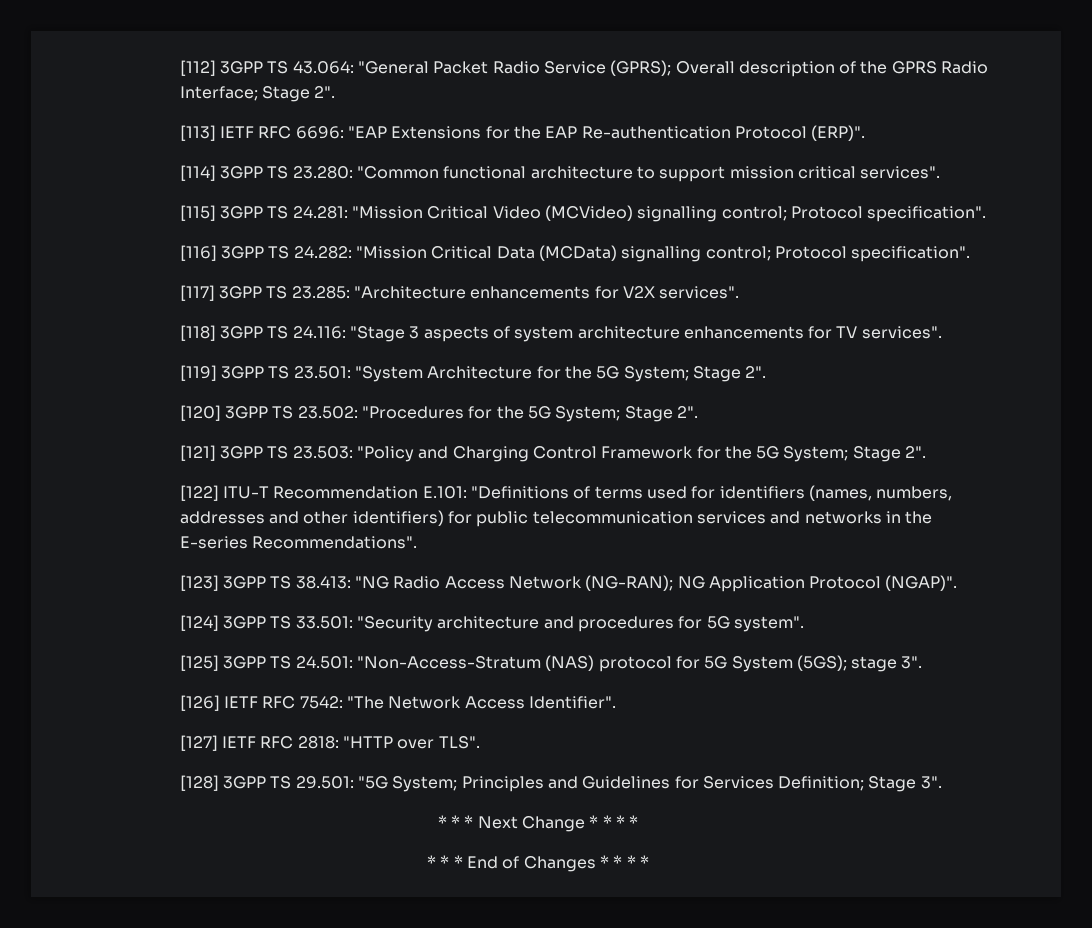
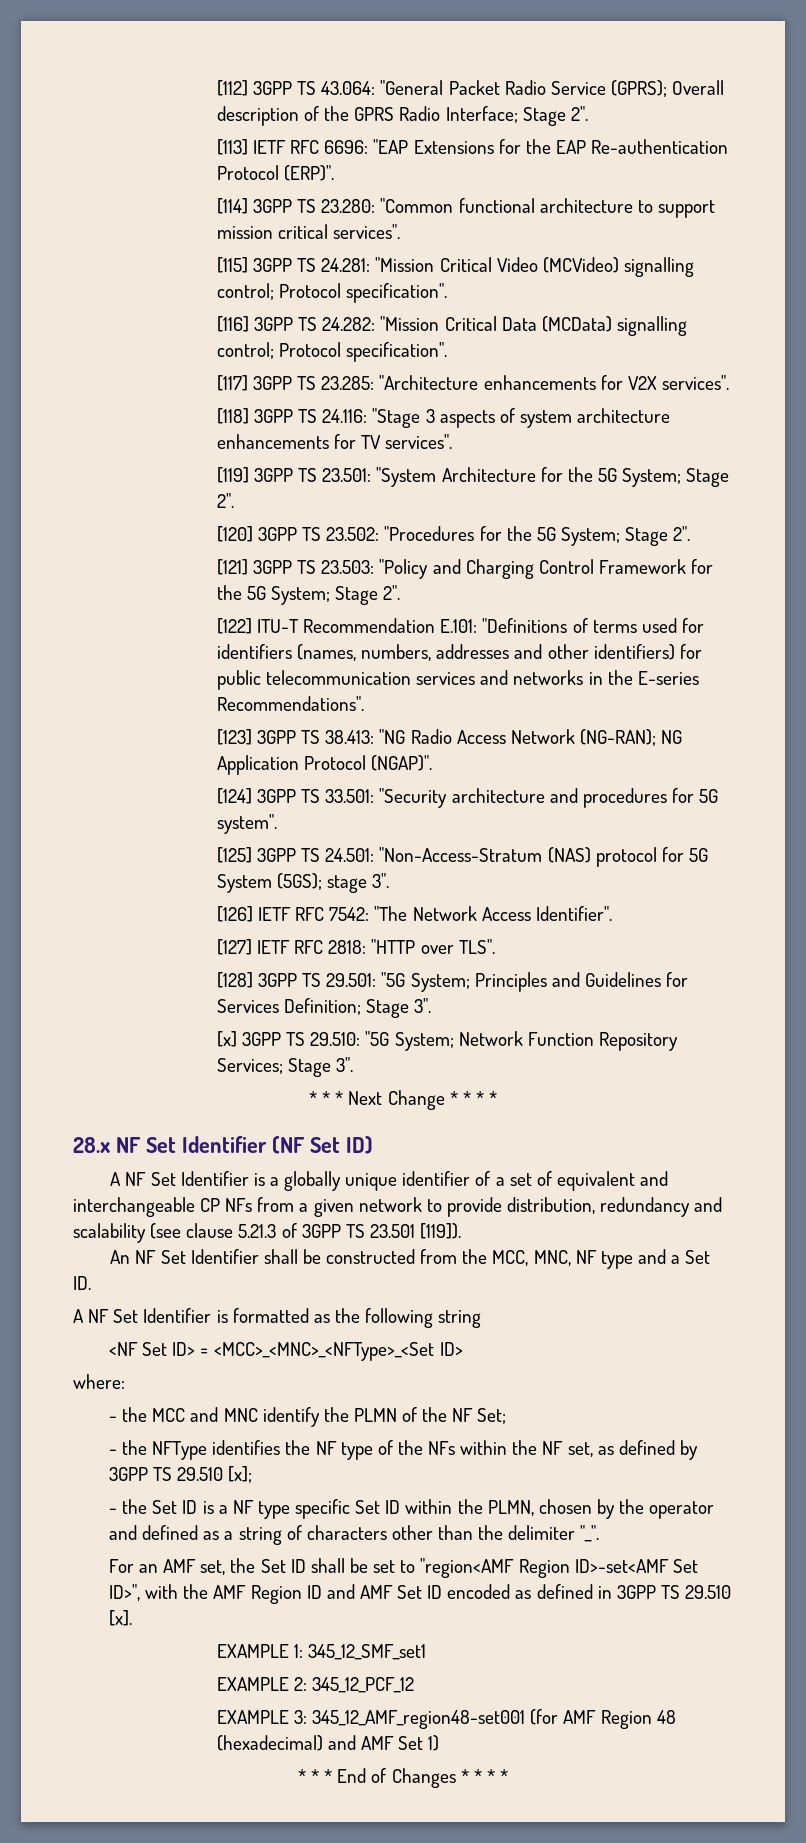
+ [x] 3GPP TS 29.510: "5G System; Network Function Repository Services; Stage 3".
+ 28.x NF Set Identifier (NF Set ID)
+ A NF Set Identifier is a globally unique identifier of a set of equivalent and interchangeable CP NFs from a given network to provide distribution, redundancy and scalability (see clause 5.21.3 of 3GPP TS 23.501 [119]).
+ An NF Set Identifier shall be constructed from the MCC, MNC, NF type and a Set ID.
+ A NF Set Identifier is formatted as the following string
+ <NF Set ID> = <MCC>_<MNC>_<NFType>_<Set ID>
+ where:
+ - the MCC and MNC identify the PLMN of the NF Set;
+ - the NFType identifies the NF type of the NFs within the NF set, as defined by 3GPP TS 29.510 [x];
+ - the Set ID is a NF type specific Set ID within the PLMN, chosen by the operator and defined as a string of characters other than the delimiter "_".
+ For an AMF set, the Set ID shall be set to "region<AMF Region ID>-set<AMF Set ID>", with the AMF Region ID and AMF Set ID encoded as defined in 3GPP TS 29.510 [x].
+ EXAMPLE 1: 345_12_SMF_set1
+ EXAMPLE 2: 345_12_PCF_12
+ EXAMPLE 3: 345_12_AMF_region48-set001 (for AMF Region 48 (hexadecimal) and AMF Set 1)

